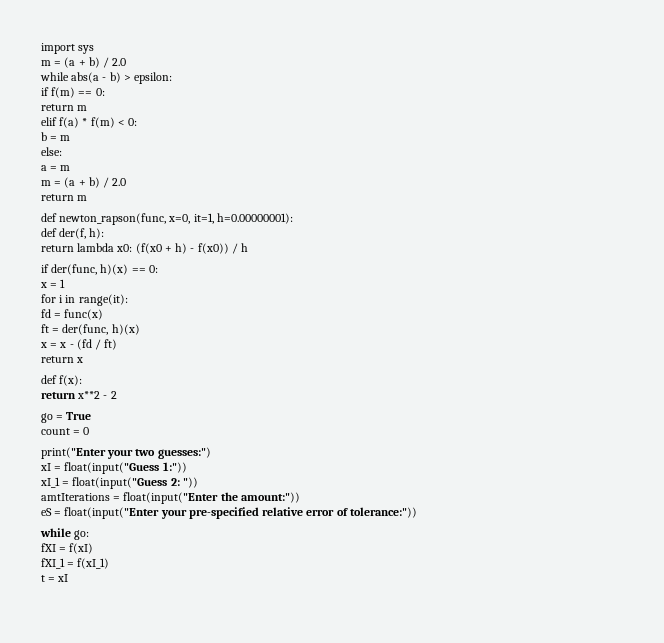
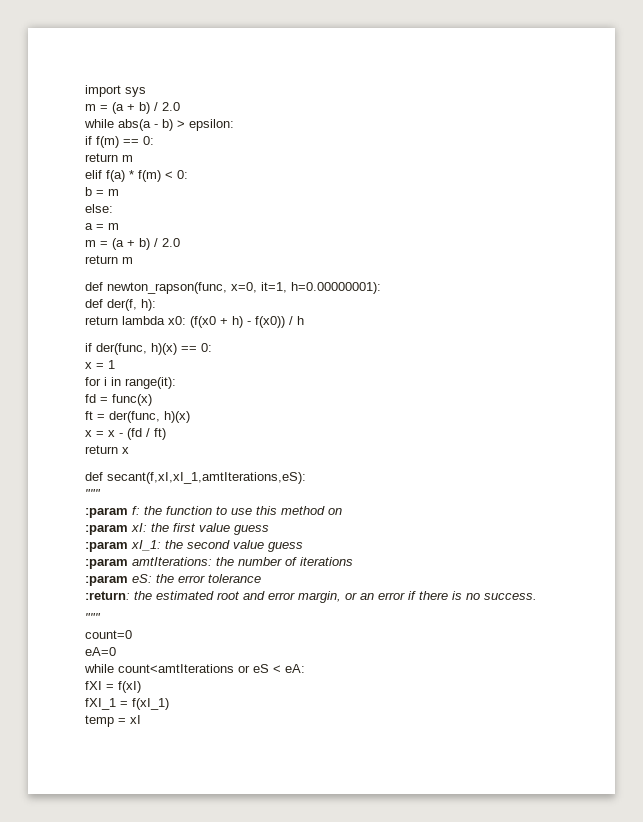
- def f(x):
- return x**2 - 2
- go = True
- count = 0
- print("Enter your two guesses:")
- xI = float(input("Guess 1:"))
- xI_1 = float(input("Guess 2: "))
- amtIterations = float(input("Enter the amount:"))
- eS = float(input("Enter your pre-specified relative error of tolerance:"))
- while go:
+ def secant(f,xI,xI_1,amtIterations,eS):
+ """
+ :param f: the function to use this method on
+ :param xI: the first value guess
+ :param xI_1: the second value guess
+ :param amtIterations: the number of iterations
+ :param eS: the error tolerance
+ :return: the estimated root and error margin, or an error if there is no success.
+ """
+ count=0
+ eA=0
+ while count<amtIterations or eS < eA:
- t = xI
+ temp = xI

